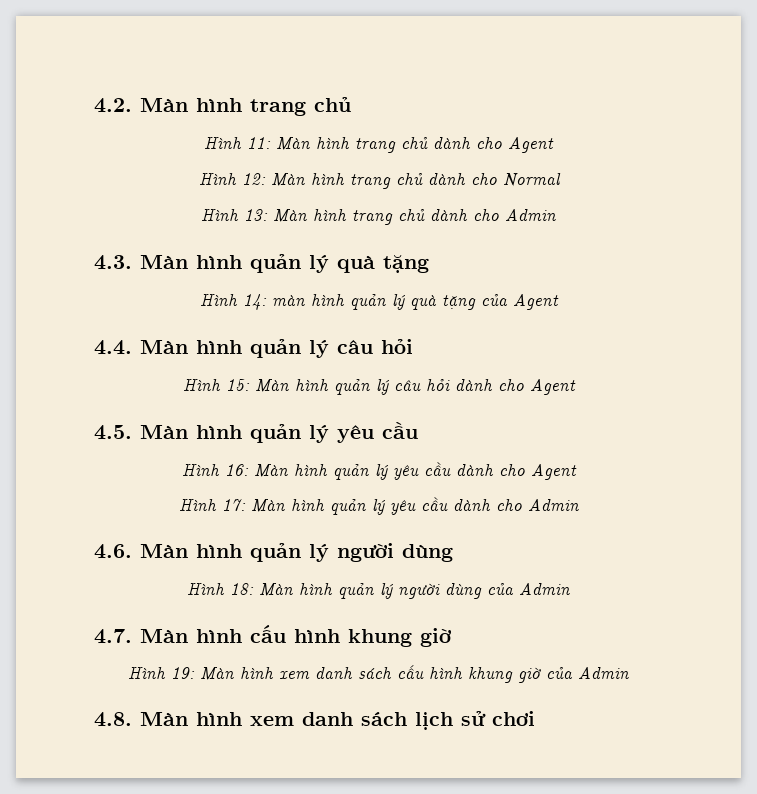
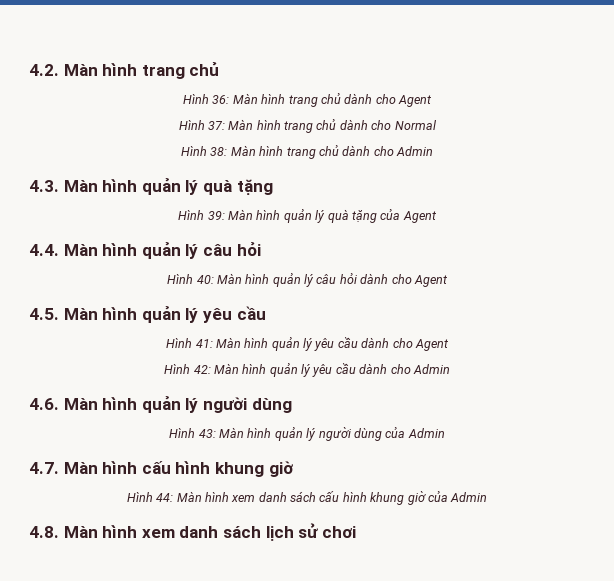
- Hình 11: Màn hình trang chủ dành cho Agent
+ Hình 36: Màn hình trang chủ dành cho Agent
- Hình 12: Màn hình trang chủ dành cho Normal
+ Hình 37: Màn hình trang chủ dành cho Normal
- Hình 13: Màn hình trang chủ dành cho Admin
+ Hình 38: Màn hình trang chủ dành cho Admin
- Hình 14: màn hình quản lý quà tặng của Agent
+ Hình 39: Màn hình quản lý quà tặng của Agent
- Hình 15: Màn hình quản lý câu hỏi dành cho Agent
+ Hình 40: Màn hình quản lý câu hỏi dành cho Agent
- Hình 16: Màn hình quản lý yêu cầu dành cho Agent
+ Hình 41: Màn hình quản lý yêu cầu dành cho Agent
- Hình 17: Màn hình quản lý yêu cầu dành cho Admin
+ Hình 42: Màn hình quản lý yêu cầu dành cho Admin
- Hình 18: Màn hình quản lý người dùng của Admin
+ Hình 43: Màn hình quản lý người dùng của Admin
- Hình 19: Màn hình xem danh sách cấu hình khung giờ của Admin
+ Hình 44: Màn hình xem danh sách cấu hình khung giờ của Admin

